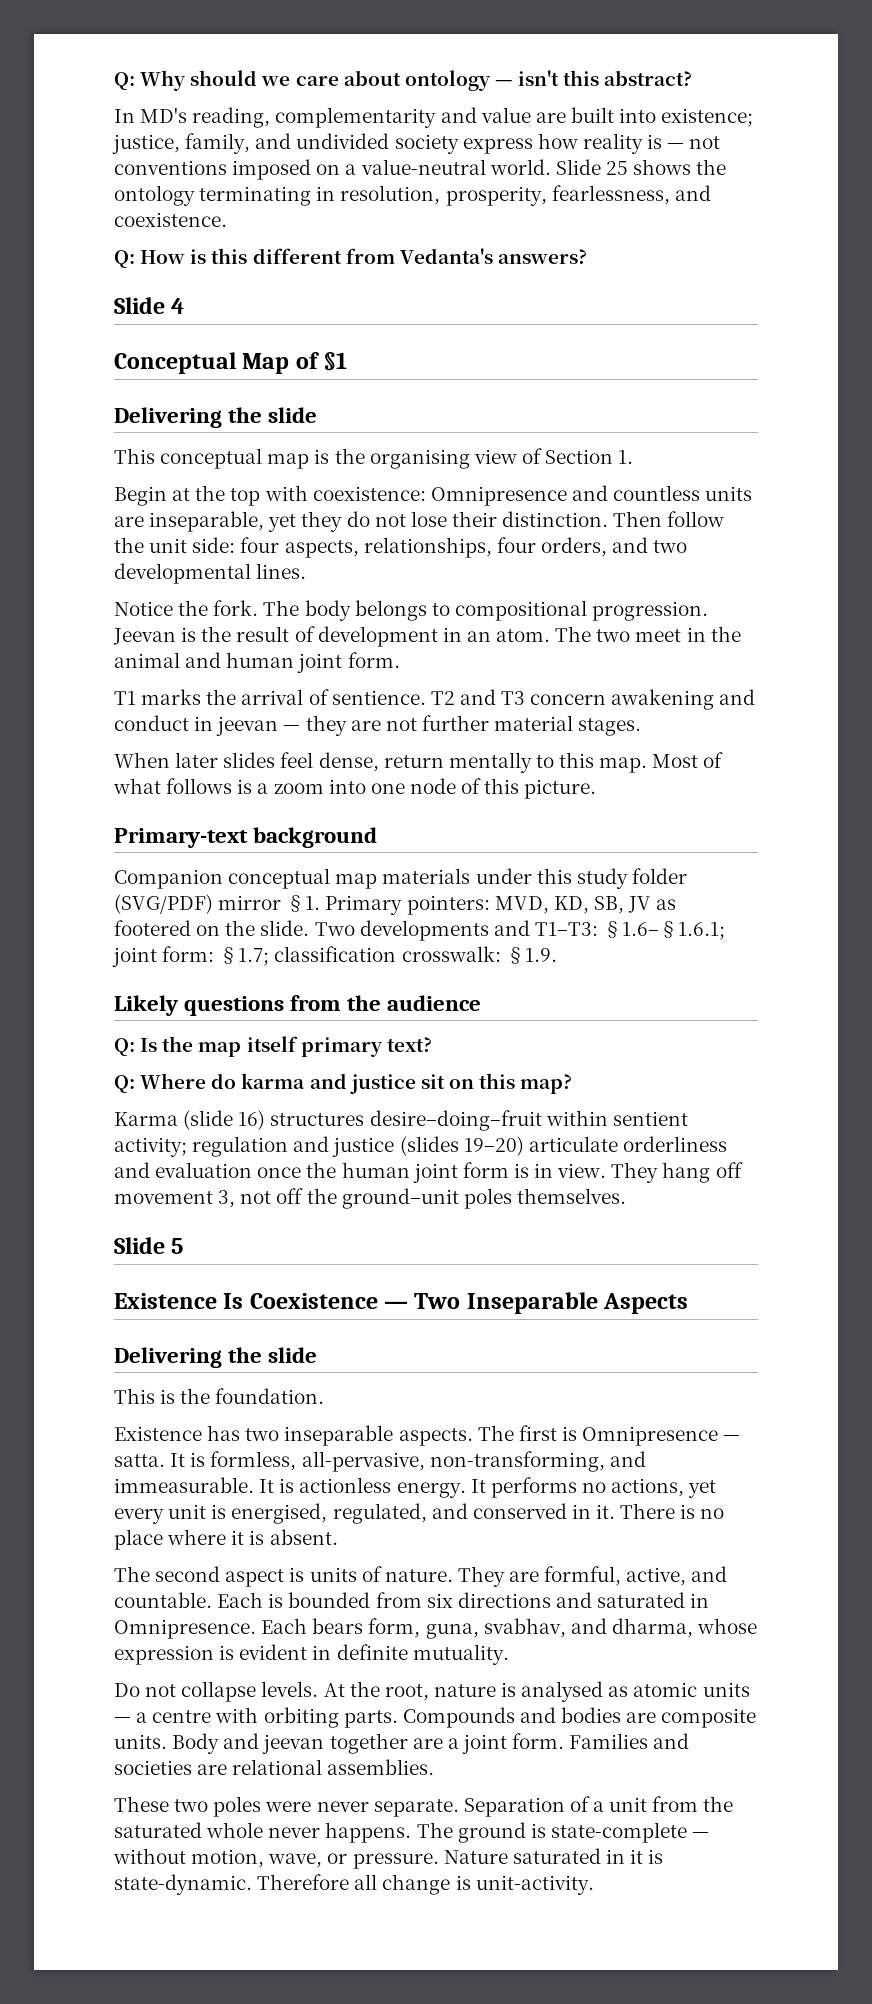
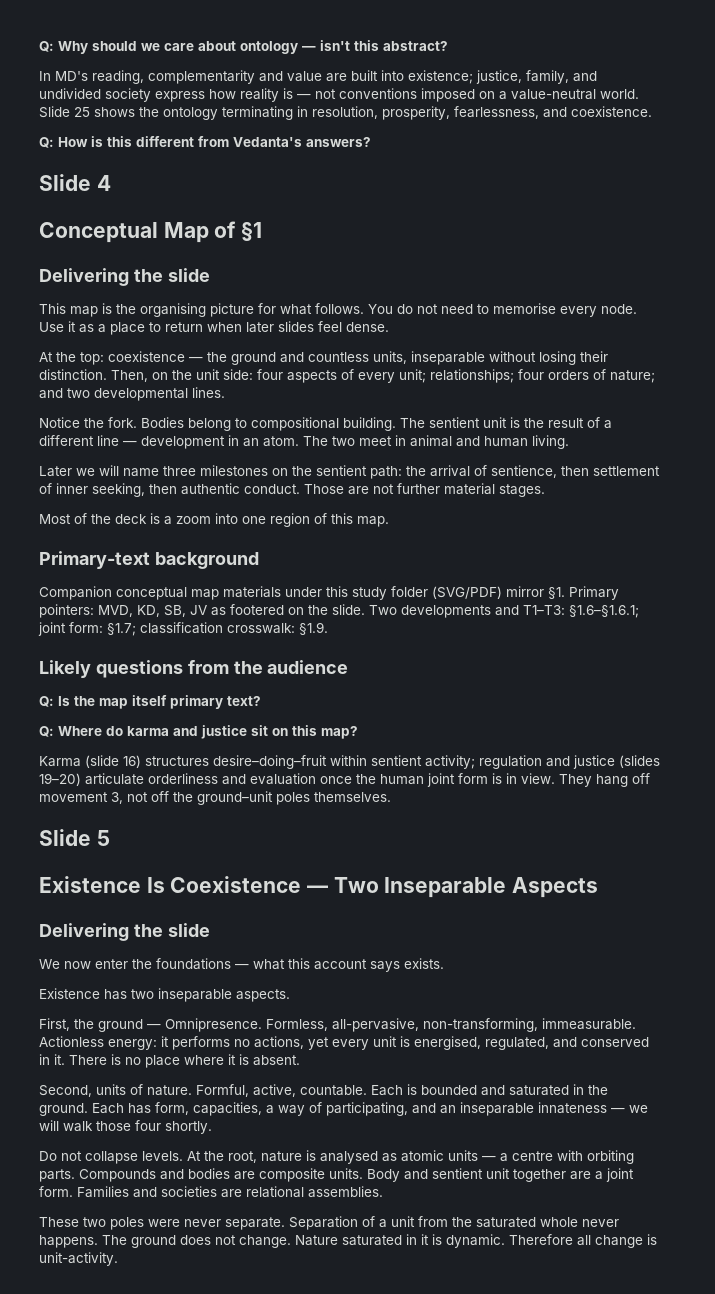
- This conceptual map is the organising view of Section 1.
- Begin at the top with coexistence: Omnipresence and countless units are inseparable, yet they do not lose their distinction. Then follow the unit side: four aspects, relationships, four orders, and two developmental lines.
+ This map is the organising picture for what follows. You do not need to memorise every node. Use it as a place to return when later slides feel dense.
+ At the top: coexistence — the ground and countless units, inseparable without losing their distinction. Then, on the unit side: four aspects of every unit; relationships; four orders of nature; and two developmental lines.
- The body belongs to compositional progression. Jeevan is the result of development in an atom.
+ Bodies belong to compositional building. The sentient unit is the result of a different line — development in an atom.
- The two meet in the animal and human joint form.
- T1 marks the arrival of sentience. T2 and T3 concern awakening and conduct in jeevan — they are not further material stages.
+ The two meet in animal and human living.
+ Later we will name three milestones on the sentient path: the arrival of sentience, then settlement of inner seeking, then authentic conduct. Those are not further material stages.
- When later slides feel dense, return mentally to this map. Most of what follows is a zoom into one node of this picture.
+ Most of the deck is a zoom into one region of this map.
- This is the foundation.
+ We now enter the foundations — what this account says exists.
- Existence has two inseparable aspects. The first is Omnipresence — satta. It is formless, all-pervasive, non-transforming, and immeasurable. It is actionless energy. It performs no actions, yet every unit is energised, regulated, and conserved in it.
+ Existence has two inseparable aspects.
+ First, the ground — Omnipresence. Formless, all-pervasive, non-transforming, immeasurable. Actionless energy: it performs no actions, yet every unit is energised, regulated, and conserved in it.
- The second aspect is units of nature. They are formful, active, and countable. Each is bounded from six directions and saturated in Omnipresence. Each bears form, guna, svabhav, and dharma, whose expression is evident in definite mutuality.
+ Second, units of nature. Formful, active, countable. Each is bounded and saturated in the ground. Each has form, capacities, a way of participating, and an inseparable innateness — we will walk those four shortly.
- Body and jeevan together are a joint form.
+ Body and sentient unit together are a joint form.
- The ground is state-complete — without motion, wave, or pressure.
+ The ground does not change.
- Nature saturated in it is state-dynamic.
+ Nature saturated in it is dynamic.

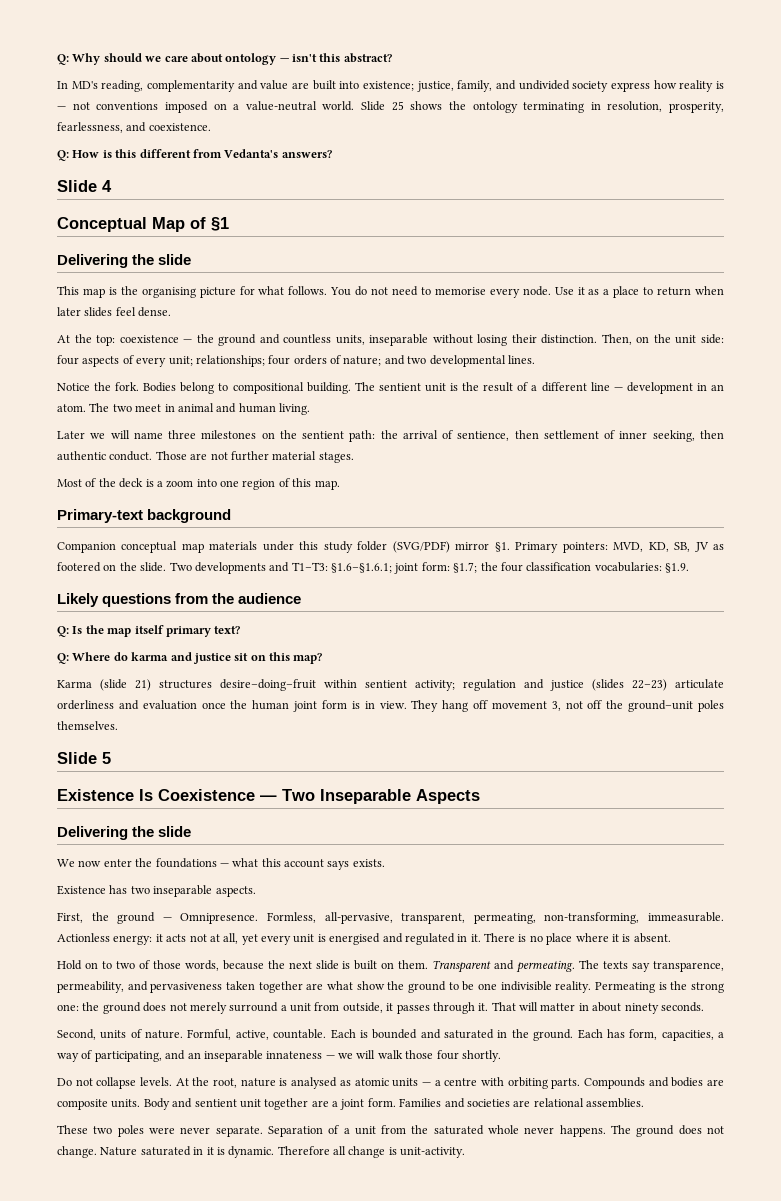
- Two developments and T1–T3: §1.6–§1.6.1; joint form: §1.7; classification crosswalk: §1.9.
+ Two developments and T1–T3: §1.6–§1.6.1; joint form: §1.7; the four classification vocabularies: §1.9.
- Karma (slide 16) structures desire–doing–fruit within sentient activity; regulation and justice (slides 19–20) articulate orderliness and evaluation once the human joint form is in view.
+ Karma (slide 21) structures desire–doing–fruit within sentient activity; regulation and justice (slides 22–23) articulate orderliness and evaluation once the human joint form is in view.
- Formless, all-pervasive, non-transforming, immeasurable.
+ Formless, all-pervasive, transparent, permeating, non-transforming, immeasurable.
- Actionless energy: it performs no actions, yet every unit is energised, regulated, and conserved in it.
+ Actionless energy: it acts not at all, yet every unit is energised and regulated in it.
+ Hold on to two of those words, because the next slide is built on them. Transparent and permeating. The texts say transparence, permeability, and pervasiveness taken together are what show the ground to be one indivisible reality. Permeating is the strong one: the ground does not merely surround a unit from outside, it passes through it. That will matter in about ninety seconds.

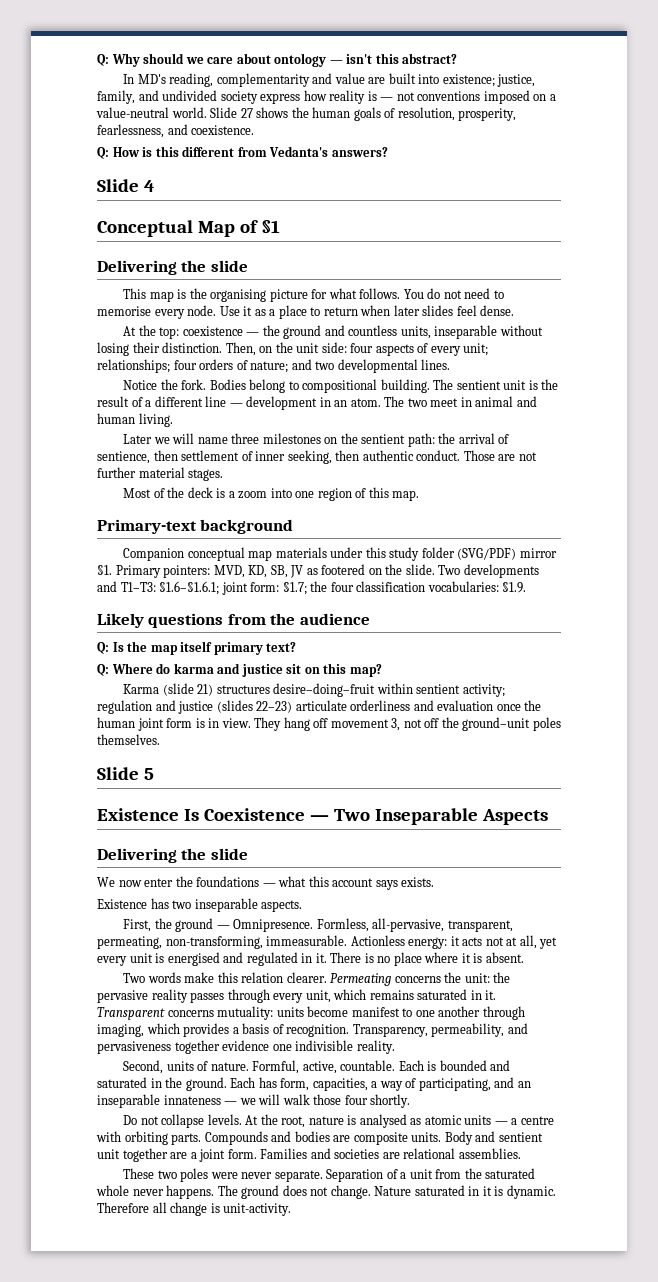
- Slide 25 shows the ontology terminating in resolution, prosperity, fearlessness, and coexistence.
+ Slide 27 shows the human goals of resolution, prosperity, fearlessness, and coexistence.
- Hold on to two of those words, because the next slide is built on them. Transparent and permeating. The texts say transparence, permeability, and pervasiveness taken together are what show the ground to be one indivisible reality. Permeating is the strong one: the ground does not merely surround a unit from outside, it passes through it. That will matter in about ninety seconds.
+ Two words make this relation clearer. Permeating concerns the unit: the pervasive reality passes through every unit, which remains saturated in it. Transparent concerns mutuality: units become manifest to one another through imaging, which provides a basis of recognition. Transparency, permeability, and pervasiveness together evidence one indivisible reality.

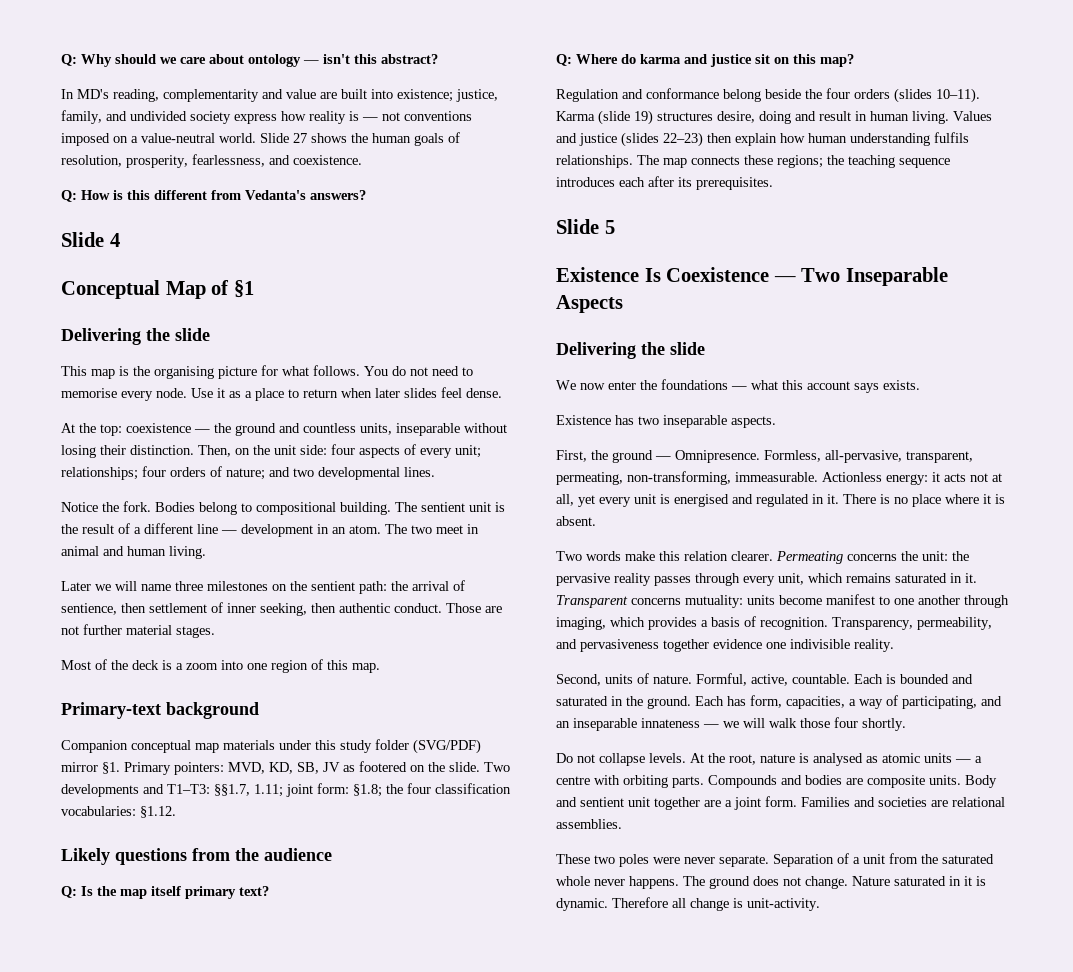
- Two developments and T1–T3: §1.6–§1.6.1; joint form: §1.7; the four classification vocabularies: §1.9.
+ Two developments and T1–T3: §§1.7, 1.11; joint form: §1.8; the four classification vocabularies: §1.12.
- Karma (slide 21) structures desire–doing–fruit within sentient activity; regulation and justice (slides 22–23) articulate orderliness and evaluation once the human joint form is in view. They hang off movement 3, not off the ground–unit poles themselves.
+ Regulation and conformance belong beside the four orders (slides 10–11). Karma (slide 19) structures desire, doing and result in human living. Values and justice (slides 22–23) then explain how human understanding fulfils relationships. The map connects these regions; the teaching sequence introduces each after its prerequisites.

